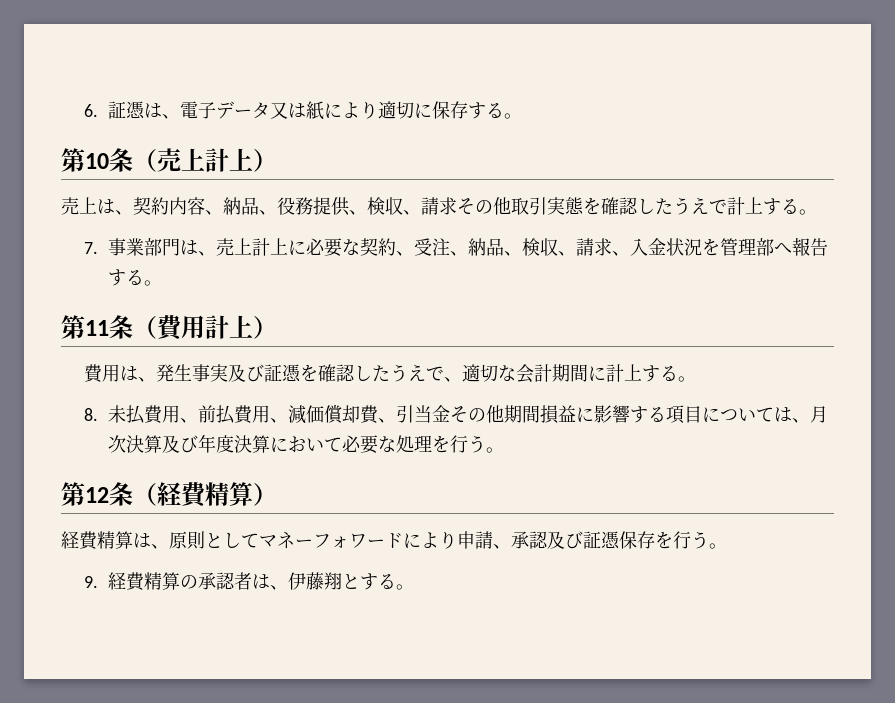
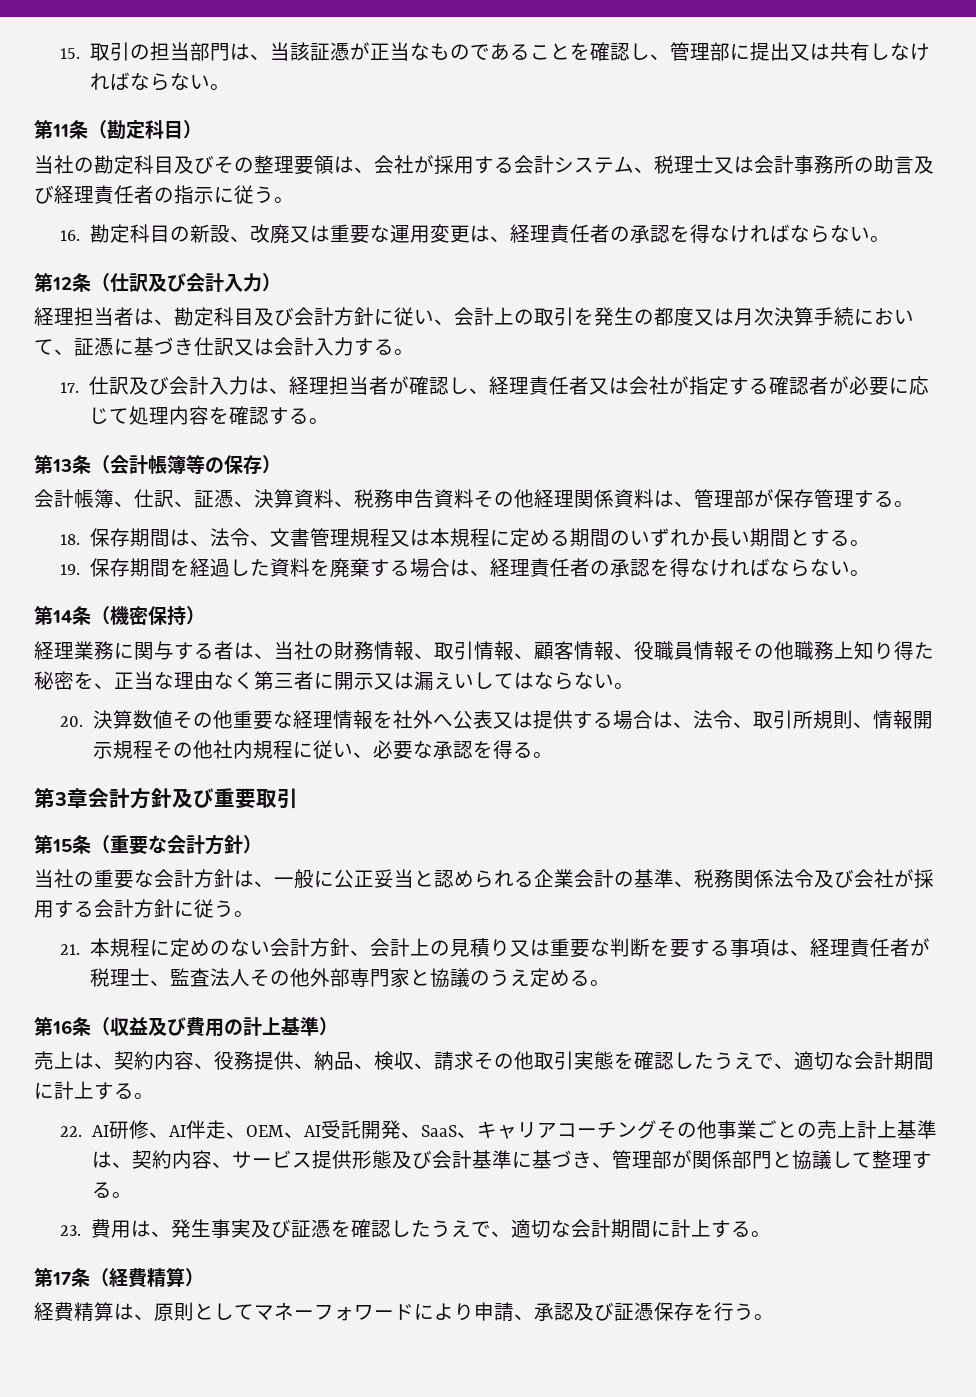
- 6.証憑は、電子データ又は紙により適切に保存する。
- 第10条（売上計上）
+ 15.取引の担当部門は、当該証憑が正当なものであることを確認し、管理部に提出又は共有しなければならない。
+ 第11条（勘定科目）
+ 当社の勘定科目及びその整理要領は、会社が採用する会計システム、税理士又は会計事務所の助言及び経理責任者の指示に従う。
+ 16.勘定科目の新設、改廃又は重要な運用変更は、経理責任者の承認を得なければならない。
+ 第12条（仕訳及び会計入力）
+ 経理担当者は、勘定科目及び会計方針に従い、会計上の取引を発生の都度又は月次決算手続において、証憑に基づき仕訳又は会計入力する。
+ 17.仕訳及び会計入力は、経理担当者が確認し、経理責任者又は会社が指定する確認者が必要に応じて処理内容を確認する。
+ 第13条（会計帳簿等の保存）
+ 会計帳簿、仕訳、証憑、決算資料、税務申告資料その他経理関係資料は、管理部が保存管理する。
+ 18.保存期間は、法令、文書管理規程又は本規程に定める期間のいずれか長い期間とする。
+ 19.保存期間を経過した資料を廃棄する場合は、経理責任者の承認を得なければならない。
+ 第14条（機密保持）
+ 経理業務に関与する者は、当社の財務情報、取引情報、顧客情報、役職員情報その他職務上知り得た秘密を、正当な理由なく第三者に開示又は漏えいしてはならない。
+ 20.決算数値その他重要な経理情報を社外へ公表又は提供する場合は、法令、取引所規則、情報開示規程その他社内規程に従い、必要な承認を得る。
+ 第3章会計方針及び重要取引
+ 第15条（重要な会計方針）
+ 当社の重要な会計方針は、一般に公正妥当と認められる企業会計の基準、税務関係法令及び会社が採用する会計方針に従う。
+ 21.本規程に定めのない会計方針、会計上の見積り又は重要な判断を要する事項は、経理責任者が税理士、監査法人その他外部専門家と協議のうえ定める。
+ 第16条（収益及び費用の計上基準）
- 売上は、契約内容、納品、役務提供、検収、請求その他取引実態を確認したうえで計上する。
- 7.事業部門は、売上計上に必要な契約、受注、納品、検収、請求、入金状況を管理部へ報告する。
- 第11条（費用計上）
- 費用は、発生事実及び証憑を確認したうえで、適切な会計期間に計上する。
+ 売上は、契約内容、役務提供、納品、検収、請求その他取引実態を確認したうえで、適切な会計期間に計上する。
+ 22. AI研修、AI伴走、OEM、AI受託開発、SaaS、キャリアコーチングその他事業ごとの売上計上基準は、契約内容、サービス提供形態及び会計基準に基づき、管理部が関係部門と協議して整理する。
+ 23.費用は、発生事実及び証憑を確認したうえで、適切な会計期間に計上する。
- 8.未払費用、前払費用、減価償却費、引当金その他期間損益に影響する項目については、月次決算及び年度決算において必要な処理を行う。
- 第12条（経費精算）
+ 第17条（経費精算）
- 9.経費精算の承認者は、伊藤翔とする。

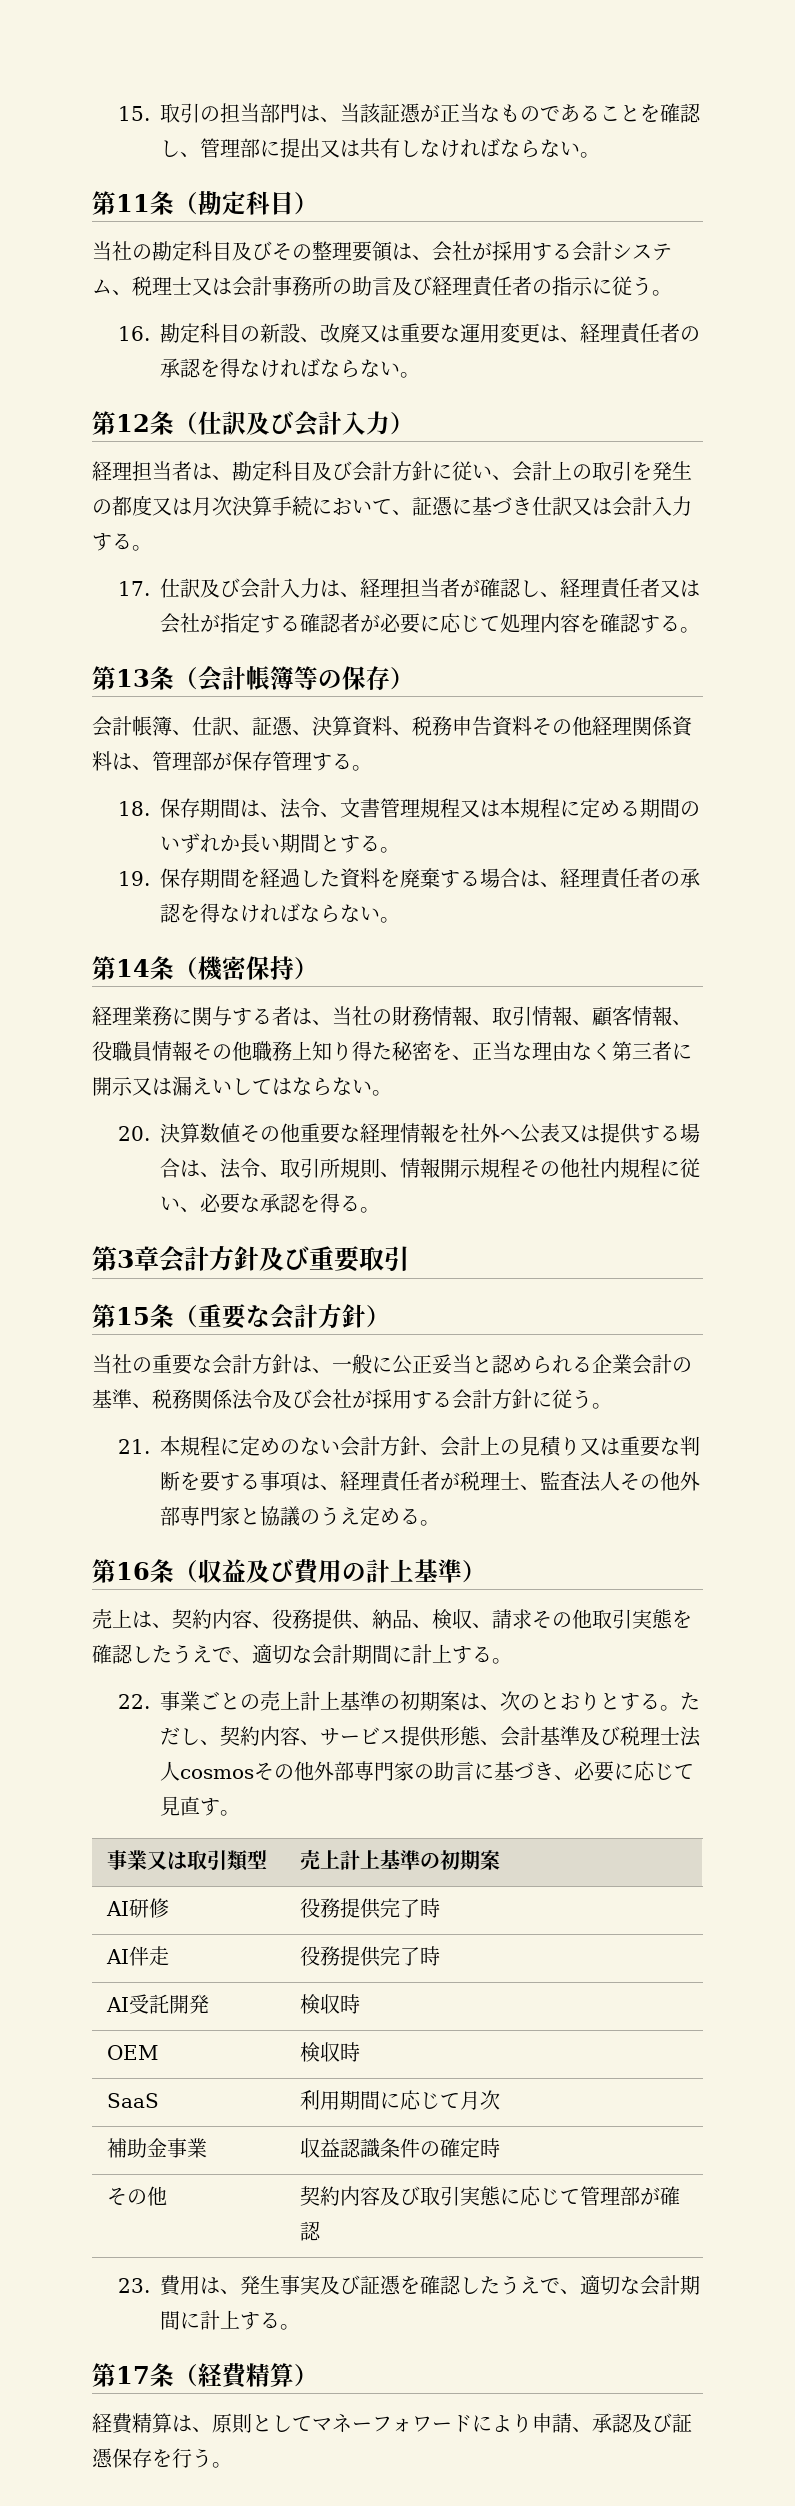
- 22. AI研修、AI伴走、OEM、AI受託開発、SaaS、キャリアコーチングその他事業ごとの売上計上基準は、契約内容、サービス提供形態及び会計基準に基づき、管理部が関係部門と協議して整理する。
+ 22.事業ごとの売上計上基準の初期案は、次のとおりとする。ただし、契約内容、サービス提供形態、会計基準及び税理士法人cosmosその他外部専門家の助言に基づき、必要に応じて見直す。
+ 事業又は取引類型 | 売上計上基準の初期案
+ AI研修 | 役務提供完了時
+ AI伴走 | 役務提供完了時
+ AI受託開発 | 検収時
+ OEM | 検収時
+ SaaS | 利用期間に応じて月次
+ 補助金事業 | 収益認識条件の確定時
+ その他 | 契約内容及び取引実態に応じて管理部が確認

